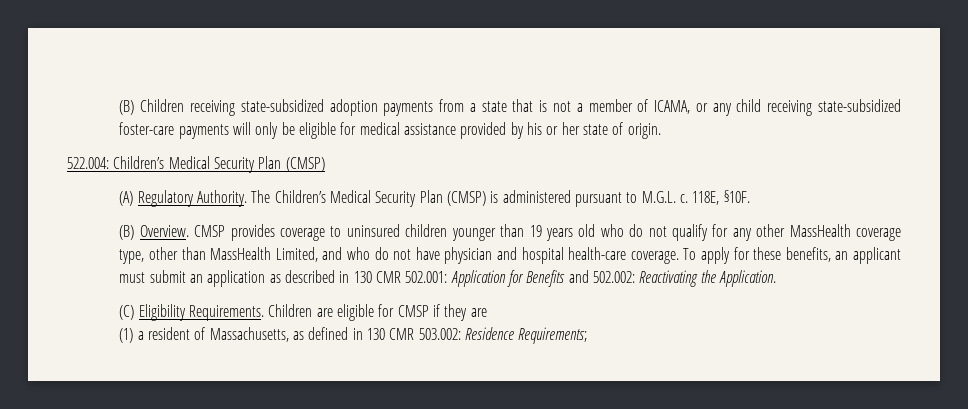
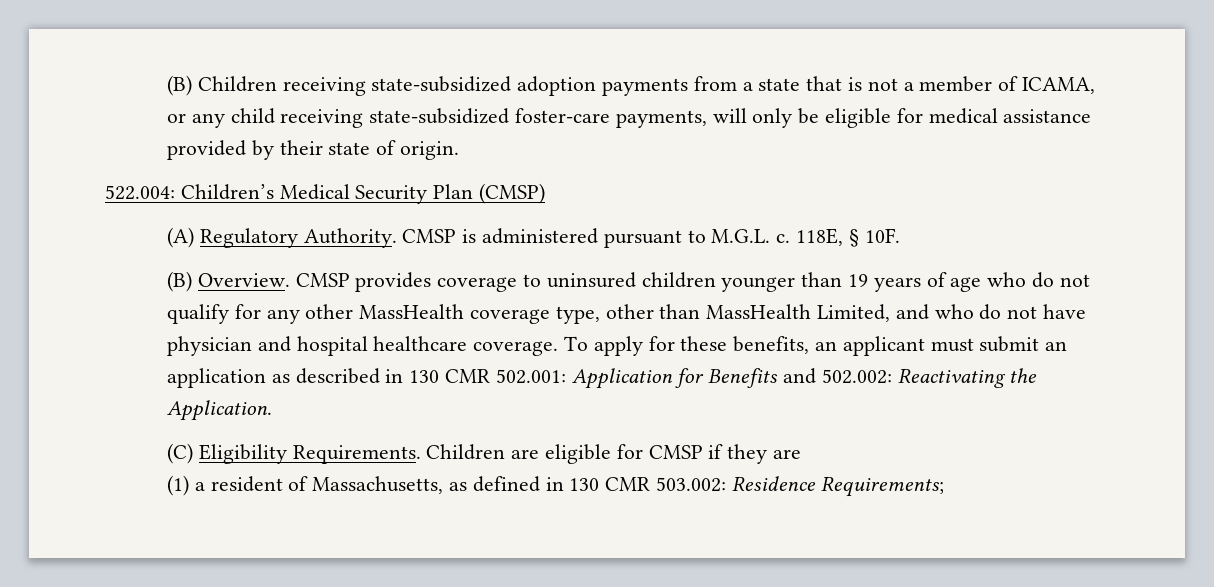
- (B) Children receiving state-subsidized adoption payments from a state that is not a member of ICAMA, or any child receiving state-subsidized foster-care payments will only be eligible for medical assistance provided by his or her state of origin.
+ (B) Children receiving state-subsidized adoption payments from a state that is not a member of ICAMA, or any child receiving state-subsidized foster-care payments, will only be eligible for medical assistance provided by their state of origin.
- The Children’s Medical Security Plan (CMSP) is administered pursuant to M.G.L. c.
+ CMSP is administered pursuant to M.G.L. c.
- 118E, §10F.
+ 118E, § 10F.
- CMSP provides coverage to uninsured children younger than 19 years old who do not qualify for any other MassHealth coverage type, other than MassHealth Limited, and who do not have physician and hospital health-care coverage.
+ CMSP provides coverage to uninsured children younger than 19 years of age who do not qualify for any other MassHealth coverage type, other than MassHealth Limited, and who do not have physician and hospital healthcare coverage.

